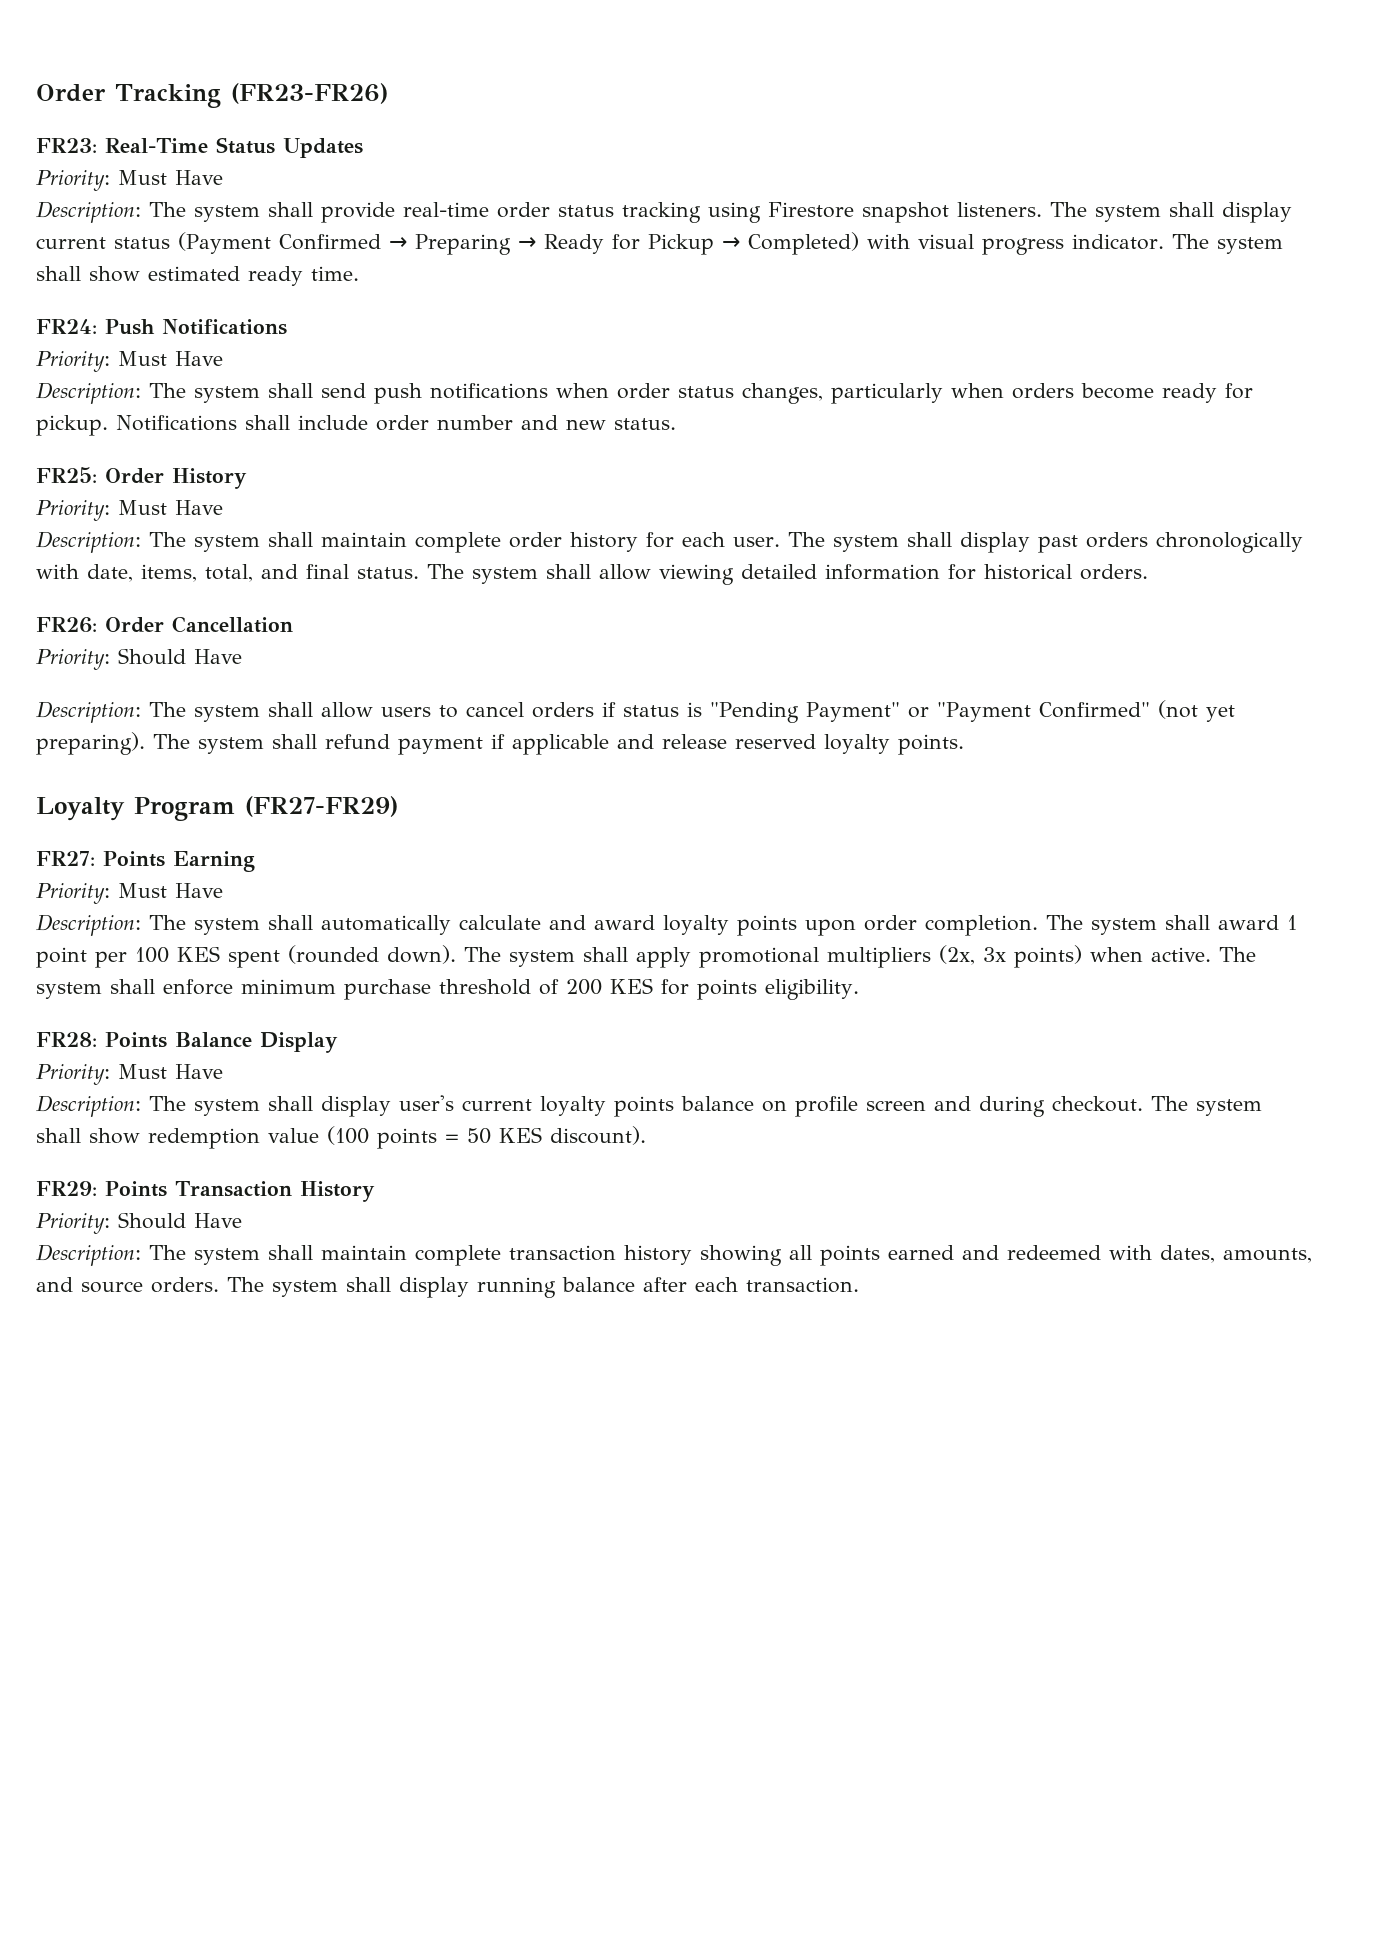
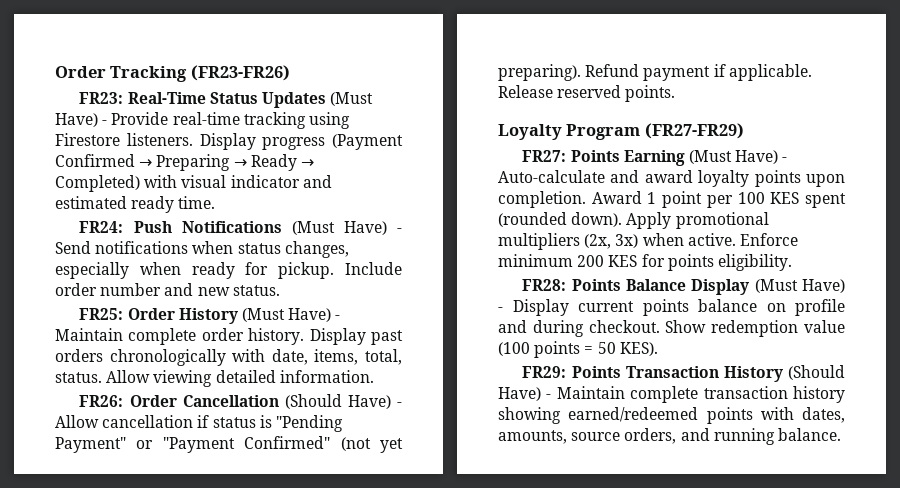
- FR23: Real-Time Status Updates
- Priority: Must Have
- Description: The system shall provide real-time order status tracking using Firestore snapshot listeners. The system shall display current status (Payment Confirmed → Preparing → Ready for Pickup → Completed) with visual progress indicator. The system shall show estimated ready time.
+ FR23: Real-Time Status Updates (Must Have) - Provide real-time tracking using Firestore listeners. Display progress (Payment Confirmed → Preparing → Ready → Completed) with visual indicator and estimated ready time.
- FR24: Push Notifications
- Priority: Must Have
- Description: The system shall send push notifications when order status changes, particularly when orders become ready for pickup. Notifications shall include order number and new status.
+ FR24: Push Notifications (Must Have) - Send notifications when status changes, especially when ready for pickup. Include order number and new status.
- FR25: Order History
- Priority: Must Have
- Description: The system shall maintain complete order history for each user. The system shall display past orders chronologically with date, items, total, and final status. The system shall allow viewing detailed information for historical orders.
- FR26: Order Cancellation
- Priority: Should Have
- Description: The system shall allow users to cancel orders if status is "Pending Payment" or "Payment Confirmed" (not yet preparing).
+ FR25: Order History (Must Have) - Maintain complete order history. Display past orders chronologically with date, items, total, status. Allow viewing detailed information.
+ FR26: Order Cancellation (Should Have) - Allow cancellation if status is "Pending Payment" or "Payment Confirmed" (not yet preparing).
- The system shall refund payment if applicable and release reserved loyalty points.
+ Refund payment if applicable. Release reserved points.
- FR27: Points Earning
- Priority: Must Have
- Description: The system shall automatically calculate and award loyalty points upon order completion. The system shall award 1 point per 100 KES spent (rounded down).
+ FR27: Points Earning (Must Have) - Auto-calculate and award loyalty points upon completion. Award 1 point per 100 KES spent (rounded down).
- The system shall apply promotional multipliers (2x, 3x points) when active. The system shall enforce minimum purchase threshold of 200 KES for points eligibility.
+ Apply promotional multipliers (2x, 3x) when active. Enforce minimum 200 KES for points eligibility.
- FR28: Points Balance Display
- Priority: Must Have
- Description: The system shall display user's current loyalty points balance on profile screen and during checkout.
+ FR28: Points Balance Display (Must Have) - Display current points balance on profile and during checkout.
- The system shall show redemption value (100 points = 50 KES discount).
+ Show redemption value (100 points = 50 KES).
- FR29: Points Transaction History
- Priority: Should Have
- Description: The system shall maintain complete transaction history showing all points earned and redeemed with dates, amounts, and source orders. The system shall display running balance after each transaction.
+ FR29: Points Transaction History (Should Have) - Maintain complete transaction history showing earned/redeemed points with dates, amounts, source orders, and running balance.

